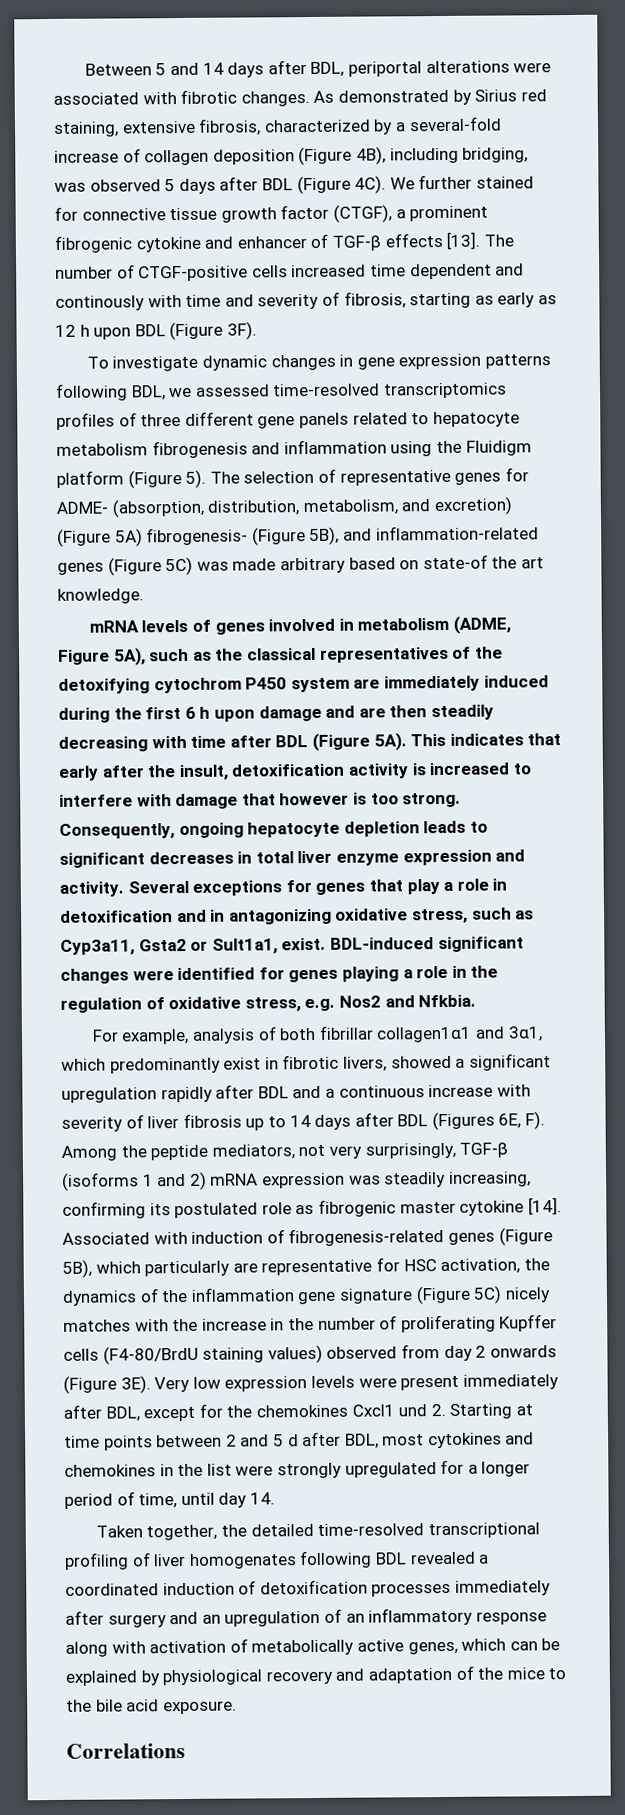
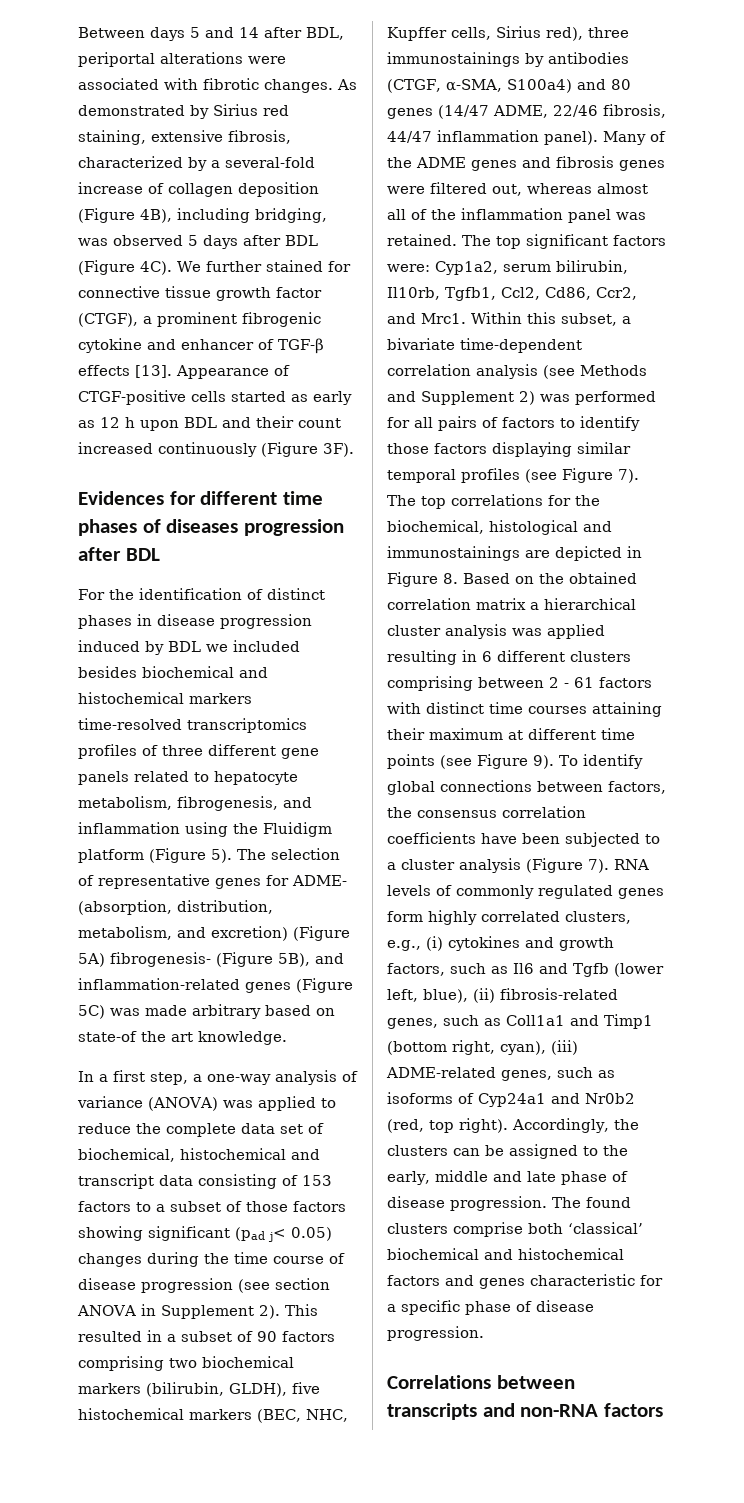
- Between 5 and 14 days after BDL, periportal alterations were associated with fibrotic changes.
+ Between days 5 and 14 after BDL, periportal alterations were associated with fibrotic changes.
- The number of CTGF-positive cells increased time dependent and continously with time and severity of fibrosis, starting as early as 12 h upon BDL (Figure 3F).
- To investigate dynamic changes in gene expression patterns following BDL, we assessed time-resolved transcriptomics profiles of three different gene panels related to hepatocyte metabolism fibrogenesis and inflammation using the Fluidigm platform (Figure 5).
+ Appearance of CTGF-positive cells started as early as 12 h upon BDL and their count increased continuously (Figure 3F).
+ Evidences for different time phases of diseases progression after BDL
+ For the identification of distinct phases in disease progression induced by BDL we included besides biochemical and histochemical markers time-resolved transcriptomics profiles of three different gene panels related to hepatocyte metabolism, fibrogenesis, and inflammation using the Fluidigm platform (Figure 5).
- mRNA levels of genes involved in metabolism (ADME, Figure 5A), such as the classical representatives of the detoxifying cytochrom P450 system are immediately induced during the first 6 h upon damage and are then steadily decreasing with time after BDL (Figure 5A). This indicates that early after the insult, detoxification activity is increased to interfere with damage that however is too strong. Consequently, ongoing hepatocyte depletion leads to significant decreases in total liver enzyme expression and activity. Several exceptions for genes that play a role in detoxification and in antagonizing oxidative stress, such as Cyp3a11, Gsta2 or Sult1a1, exist. BDL-induced significant changes were identified for genes playing a role in the regulation of oxidative stress, e.g. Nos2 and Nfkbia.
- For example, analysis of both fibrillar collagen1α1 and 3α1, which predominantly exist in fibrotic livers, showed a significant upregulation rapidly after BDL and a continuous increase with severity of liver fibrosis up to 14 days after BDL (Figures 6E, F). Among the peptide mediators, not very surprisingly, TGF-β (isoforms 1 and 2) mRNA expression was steadily increasing, confirming its postulated role as fibrogenic master cytokine [14]. Associated with induction of fibrogenesis-related genes (Figure 5B), which particularly are representative for HSC activation, the dynamics of the inflammation gene signature (Figure 5C) nicely matches with the increase in the number of proliferating Kupffer cells (F4-80/BrdU staining values) observed from day 2 onwards (Figure 3E). Very low expression levels were present immediately after BDL, except for the chemokines Cxcl1 und 2. Starting at time points between 2 and 5 d after BDL, most cytokines and chemokines in the list were strongly upregulated for a longer period of time, until day 14.
- Taken together, the detailed time-resolved transcriptional profiling of liver homogenates following BDL revealed a coordinated induction of detoxification processes immediately after surgery and an upregulation of an inflammatory response along with activation of metabolically active genes, which can be explained by physiological recovery and adaptation of the mice to the bile acid exposure.
- Correlations
+ In a first step, a one-way analysis of variance (ANOVA) was applied to reduce the complete data set of biochemical, histochemical and transcript data consisting of 153 factors to a subset of those factors showing significant (pad j< 0.05) changes during the time course of disease progression (see section ANOVA in Supplement 2). This resulted in a subset of 90 factors comprising two biochemical markers (bilirubin, GLDH), five histochemical markers (BEC, NHC, Kupffer cells, Sirius red), three immunostainings by antibodies (CTGF, α-SMA, S100a4) and 80 genes (14/47 ADME, 22/46 fibrosis, 44/47 inflammation panel). Many of the ADME genes and fibrosis genes were filtered out, whereas almost all of the inflammation panel was retained. The top significant factors were: Cyp1a2, serum bilirubin, Il10rb, Tgfb1, Ccl2, Cd86, Ccr2, and Mrc1. Within this subset, a bivariate time-dependent correlation analysis (see Methods and Supplement 2) was performed for all pairs of factors to identify those factors displaying similar temporal profiles (see Figure 7). The top correlations for the biochemical, histological and immunostainings are depicted in Figure 8. Based on the obtained correlation matrix a hierarchical cluster analysis was applied resulting in 6 different clusters comprising between 2 - 61 factors with distinct time courses attaining their maximum at different time points (see Figure 9). To identify global connections between factors, the consensus correlation coefficients have been subjected to a cluster analysis (Figure 7). RNA levels of commonly regulated genes form highly correlated clusters, e.g., (i) cytokines and growth factors, such as Il6 and Tgfb (lower left, blue), (ii) fibrosis-related genes, such as Coll1a1 and Timp1 (bottom right, cyan), (iii) ADME-related genes, such as isoforms of Cyp24a1 and Nr0b2 (red, top right). Accordingly, the clusters can be assigned to the early, middle and late phase of disease progression. The found clusters comprise both ‘classical’ biochemical and histochemical factors and genes characteristic for a specific phase of disease progression.
+ Correlations between transcripts and non-RNA factors

